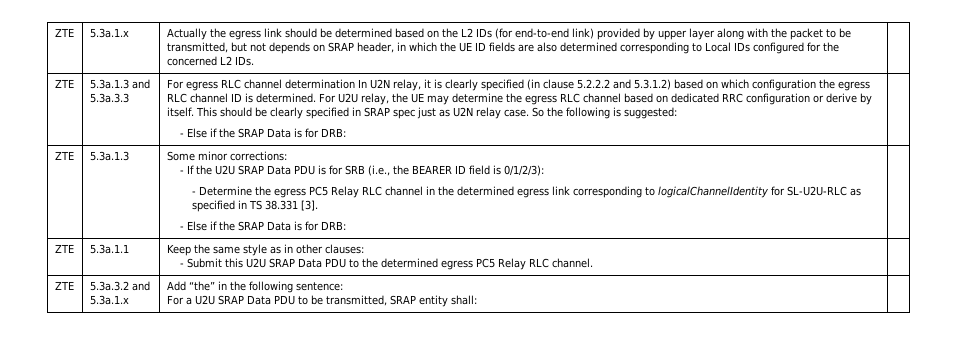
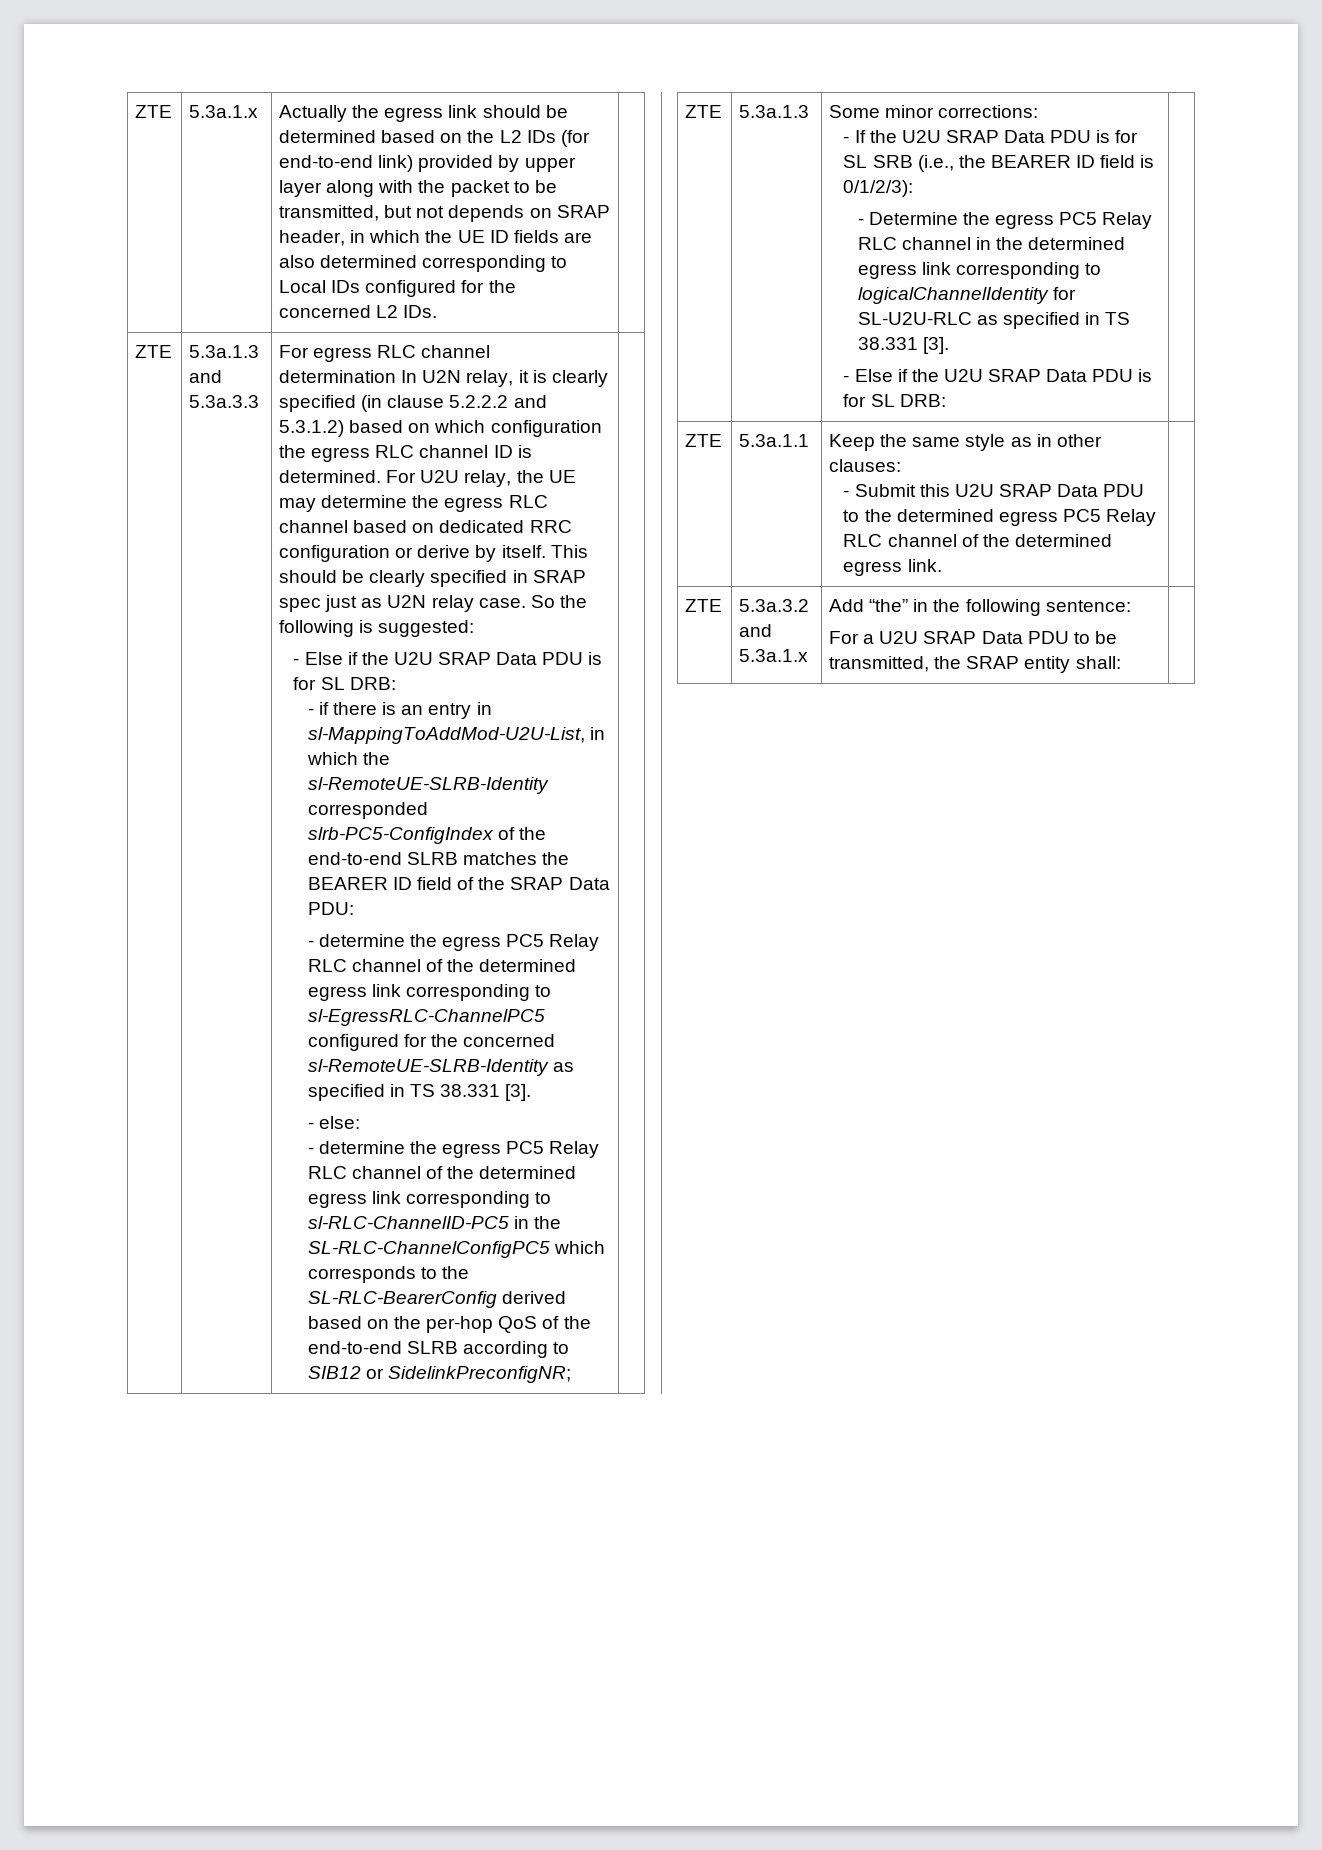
  So the following is suggested:
- - Else if the SRAP Data is for DRB:
+ - Else if the U2U SRAP Data PDU is for SL DRB:
+ - if there is an entry in sl-MappingToAddMod-U2U-List, in which the sl-RemoteUE-SLRB-Identity corresponded slrb-PC5-ConfigIndex of the end-to-end SLRB matches the BEARER ID field of the SRAP Data PDU:
+ - determine the egress PC5 Relay RLC channel of the determined egress link corresponding to sl-EgressRLC-ChannelPC5 configured for the concerned sl-RemoteUE-SLRB-Identity as specified in TS 38.331 [3].
+ - else:
+ - determine the egress PC5 Relay RLC channel of the determined egress link corresponding to sl-RLC-ChannelID-PC5 in the SL-RLC-ChannelConfigPC5 which corresponds to the SL-RLC-BearerConfig derived based on the per-hop QoS of the end-to-end SLRB according to SIB12 or SidelinkPreconfigNR;
- - If the U2U SRAP Data PDU is for SRB (i.e., the BEARER ID field is 0/1/2/3):
+ - If the U2U SRAP Data PDU is for SL SRB (i.e., the BEARER ID field is 0/1/2/3):
  - Determine the egress PC5 Relay RLC channel in the determined egress link corresponding to logicalChannelIdentity for SL-U2U-RLC as specified in TS 38.331 [3].
- - Else if the SRAP Data is for DRB:
+ - Else if the U2U SRAP Data PDU is for SL DRB:
  ZTE | 5.3a.1.1 | Keep the same style as in other clauses:
- - Submit this U2U SRAP Data PDU to the determined egress PC5 Relay RLC channel. |
+ - Submit this U2U SRAP Data PDU to the determined egress PC5 Relay RLC channel of the determined egress link. |
  ZTE | 5.3a.3.2 and 5.3a.1.x | Add “the” in the following sentence:
- For a U2U SRAP Data PDU to be transmitted, SRAP entity shall: |
+ For a U2U SRAP Data PDU to be transmitted, the SRAP entity shall: |

